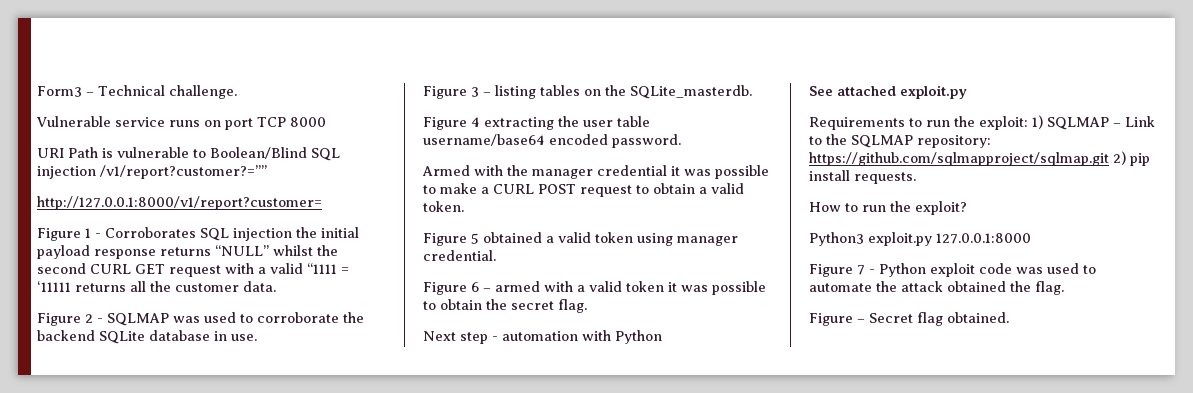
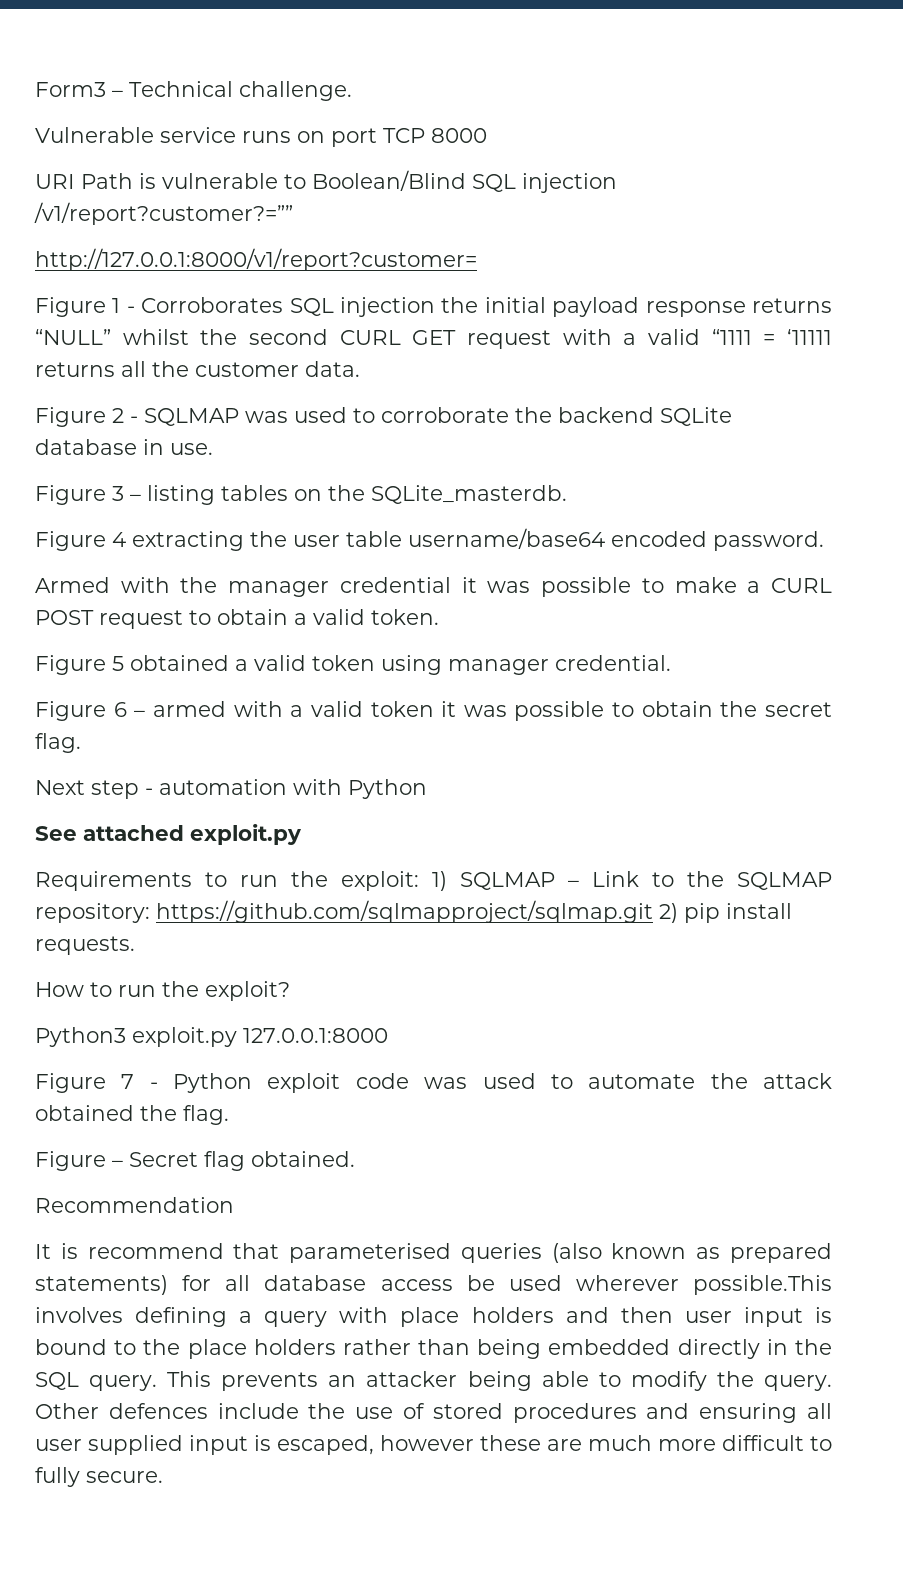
+ Recommendation
+ It is recommend that parameterised queries (also known as prepared statements) for all database access be used wherever possible.This involves defining a query with place holders and then user input is bound to the place holders rather than being embedded directly in the SQL query. This prevents an attacker being able to modify the query. Other defences include the use of stored procedures and ensuring all user supplied input is escaped, however these are much more difficult to fully secure.

